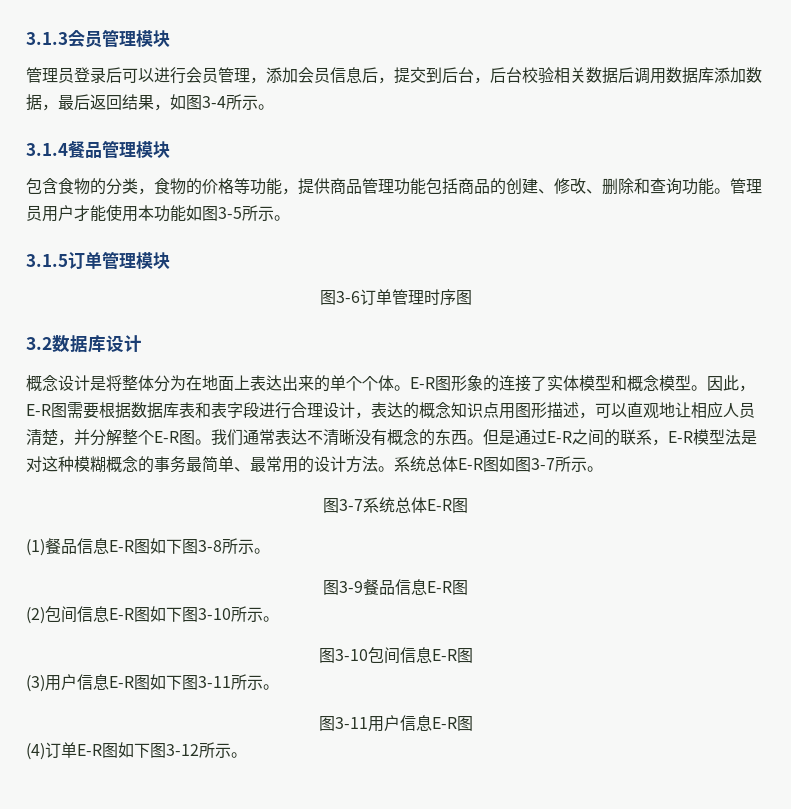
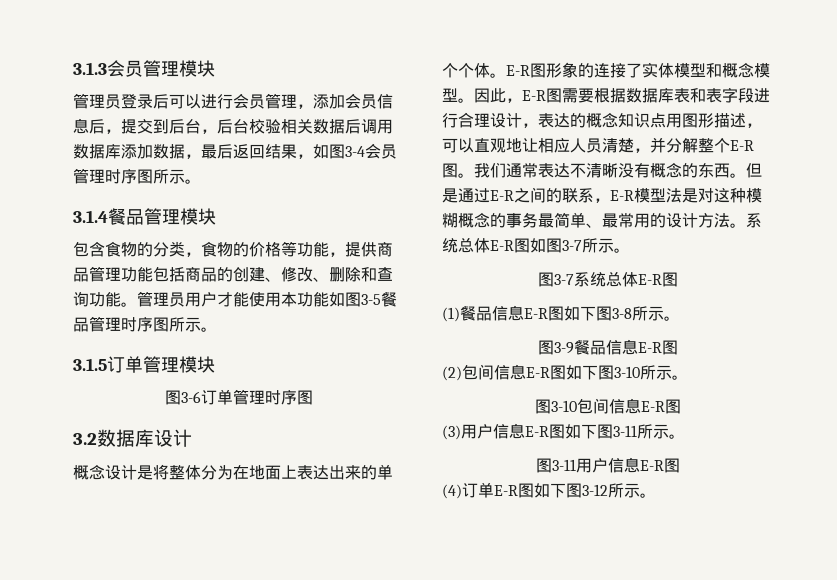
- 管理员登录后可以进行会员管理，添加会员信息后，提交到后台，后台校验相关数据后调用数据库添加数据，最后返回结果，如图3-4所示。
+ 管理员登录后可以进行会员管理，添加会员信息后，提交到后台，后台校验相关数据后调用数据库添加数据，最后返回结果，如图3-4会员管理时序图所示。
- 管理员用户才能使用本功能如图3-5所示。
+ 管理员用户才能使用本功能如图3-5餐品管理时序图所示。

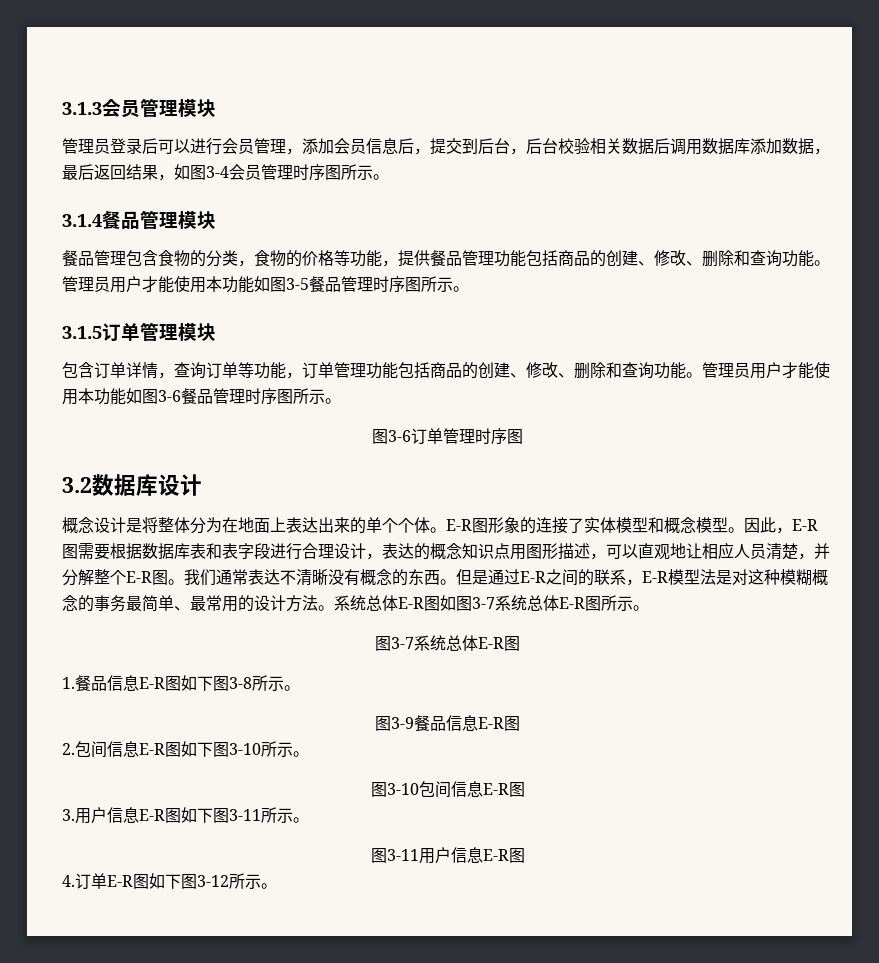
- 包含食物的分类，食物的价格等功能，提供商品管理功能包括商品的创建、修改、删除和查询功能。
+ 餐品管理包含食物的分类，食物的价格等功能，提供餐品管理功能包括商品的创建、修改、删除和查询功能。
+ 包含订单详情，查询订单等功能，订单管理功能包括商品的创建、修改、删除和查询功能。管理员用户才能使用本功能如图3-6餐品管理时序图所示。
- 系统总体E-R图如图3-7所示。
+ 系统总体E-R图如图3-7系统总体E-R图所示。
- (1)餐品信息E-R图如下图3-8所示。
+ 1.餐品信息E-R图如下图3-8所示。
- (2)包间信息E-R图如下图3-10所示。
+ 2.包间信息E-R图如下图3-10所示。
- (3)用户信息E-R图如下图3-11所示。
+ 3.用户信息E-R图如下图3-11所示。
- (4)订单E-R图如下图3-12所示。
+ 4.订单E-R图如下图3-12所示。

